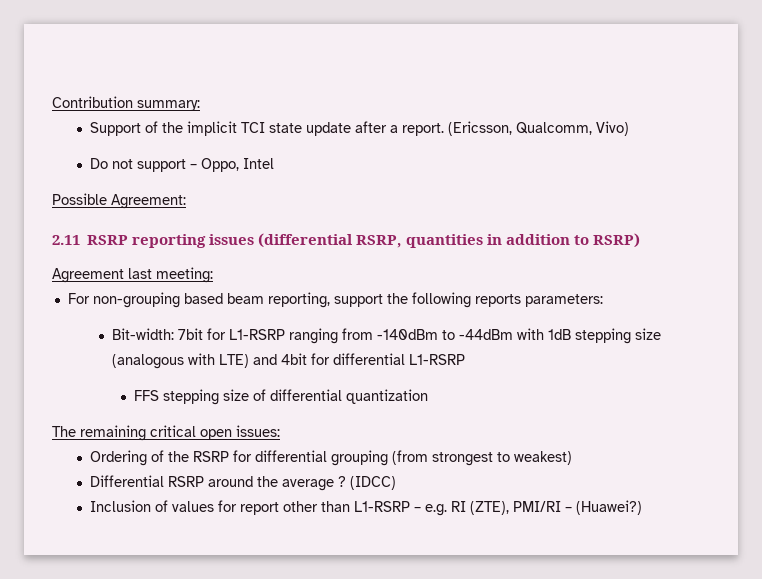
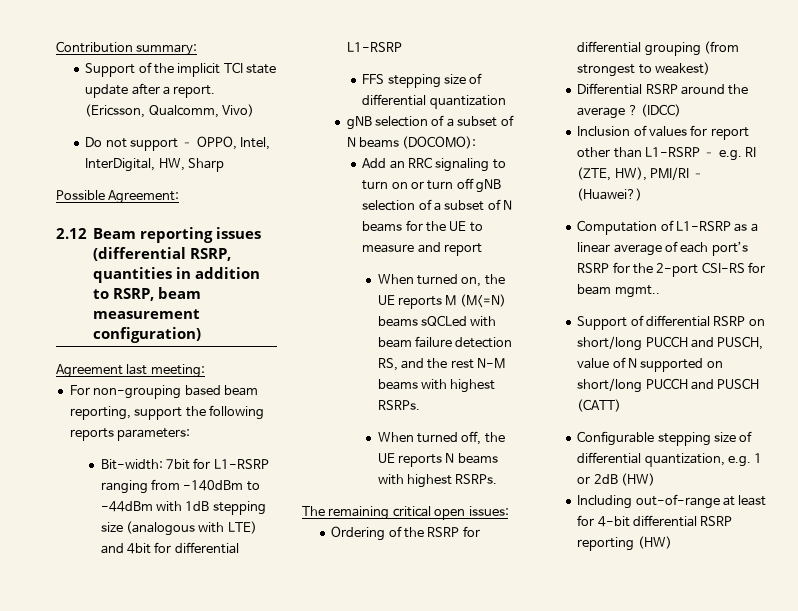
- Do not support – Oppo, Intel
+ Do not support – OPPO, Intel, InterDigital, HW, Sharp
- 2.11 RSRP reporting issues (differential RSRP, quantities in addition to RSRP)
+ 2.12 Beam reporting issues (differential RSRP, quantities in addition to RSRP, beam measurement configuration)
+ gNB selection of a subset of N beams (DOCOMO):
+ Add an RRC signaling to turn on or turn off gNB selection of a subset of N beams for the UE to measure and report
+ When turned on, the UE reports M (M<=N) beams sQCLed with beam failure detection RS, and the rest N-M beams with highest RSRPs.
+ When turned off, the UE reports N beams with highest RSRPs.
- Inclusion of values for report other than L1-RSRP – e.g. RI (ZTE), PMI/RI – (Huawei?)
+ Inclusion of values for report other than L1-RSRP – e.g. RI (ZTE, HW), PMI/RI – (Huawei?)
+ Computation of L1-RSRP as a linear average of each port’s RSRP for the 2-port CSI-RS for beam mgmt..
+ Support of differential RSRP on short/long PUCCH and PUSCH, value of N supported on short/long PUCCH and PUSCH (CATT)
+ Configurable stepping size of differential quantization, e.g. 1 or 2dB (HW)
+ Including out-of-range at least for 4-bit differential RSRP reporting (HW)

